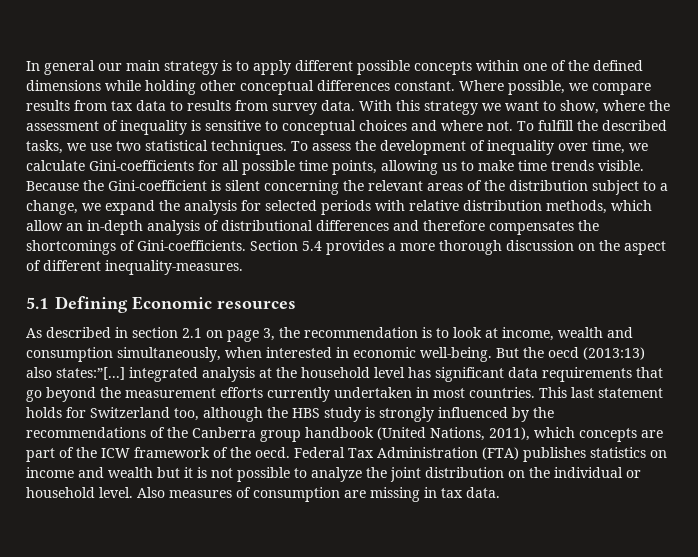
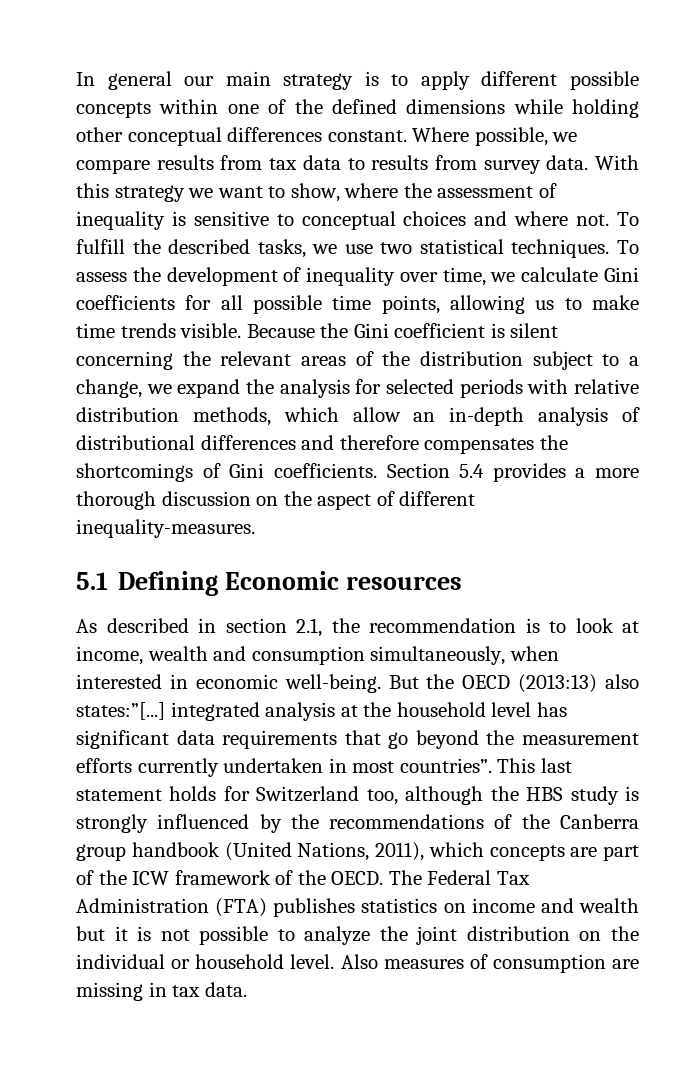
- To assess the development of inequality over time, we calculate Gini-coefficients for all possible time points, allowing us to make time trends visible.
+ To assess the development of inequality over time, we calculate Gini coefficients for all possible time points, allowing us to make time trends visible.
- Because the Gini-coefficient is silent concerning the relevant areas of the distribution subject to a change, we expand the analysis for selected periods with relative distribution methods, which allow an in-depth analysis of distributional differences and therefore compensates the shortcomings of Gini-coefficients.
+ Because the Gini coefficient is silent concerning the relevant areas of the distribution subject to a change, we expand the analysis for selected periods with relative distribution methods, which allow an in-depth analysis of distributional differences and therefore compensates the shortcomings of Gini coefficients.
- As described in section 2.1 on page 3, the recommendation is to look at income, wealth and consumption simultaneously, when interested in economic well-being.
+ As described in section 2.1, the recommendation is to look at income, wealth and consumption simultaneously, when interested in economic well-being.
- But the oecd (2013:13) also states:”[...] integrated analysis at the household level has significant data requirements that go beyond the measurement efforts currently undertaken in most countries.
+ But the OECD (2013:13) also states:”[...] integrated analysis at the household level has significant data requirements that go beyond the measurement efforts currently undertaken in most countries”.
- This last statement holds for Switzerland too, although the HBS study is strongly influenced by the recommendations of the Canberra group handbook (United Nations, 2011), which concepts are part of the ICW framework of the oecd. Federal Tax Administration (FTA) publishes statistics on income and wealth but it is not possible to analyze the joint distribution on the individual or household level.
+ This last statement holds for Switzerland too, although the HBS study is strongly influenced by the recommendations of the Canberra group handbook (United Nations, 2011), which concepts are part of the ICW framework of the OECD. The Federal Tax Administration (FTA) publishes statistics on income and wealth but it is not possible to analyze the joint distribution on the individual or household level.

